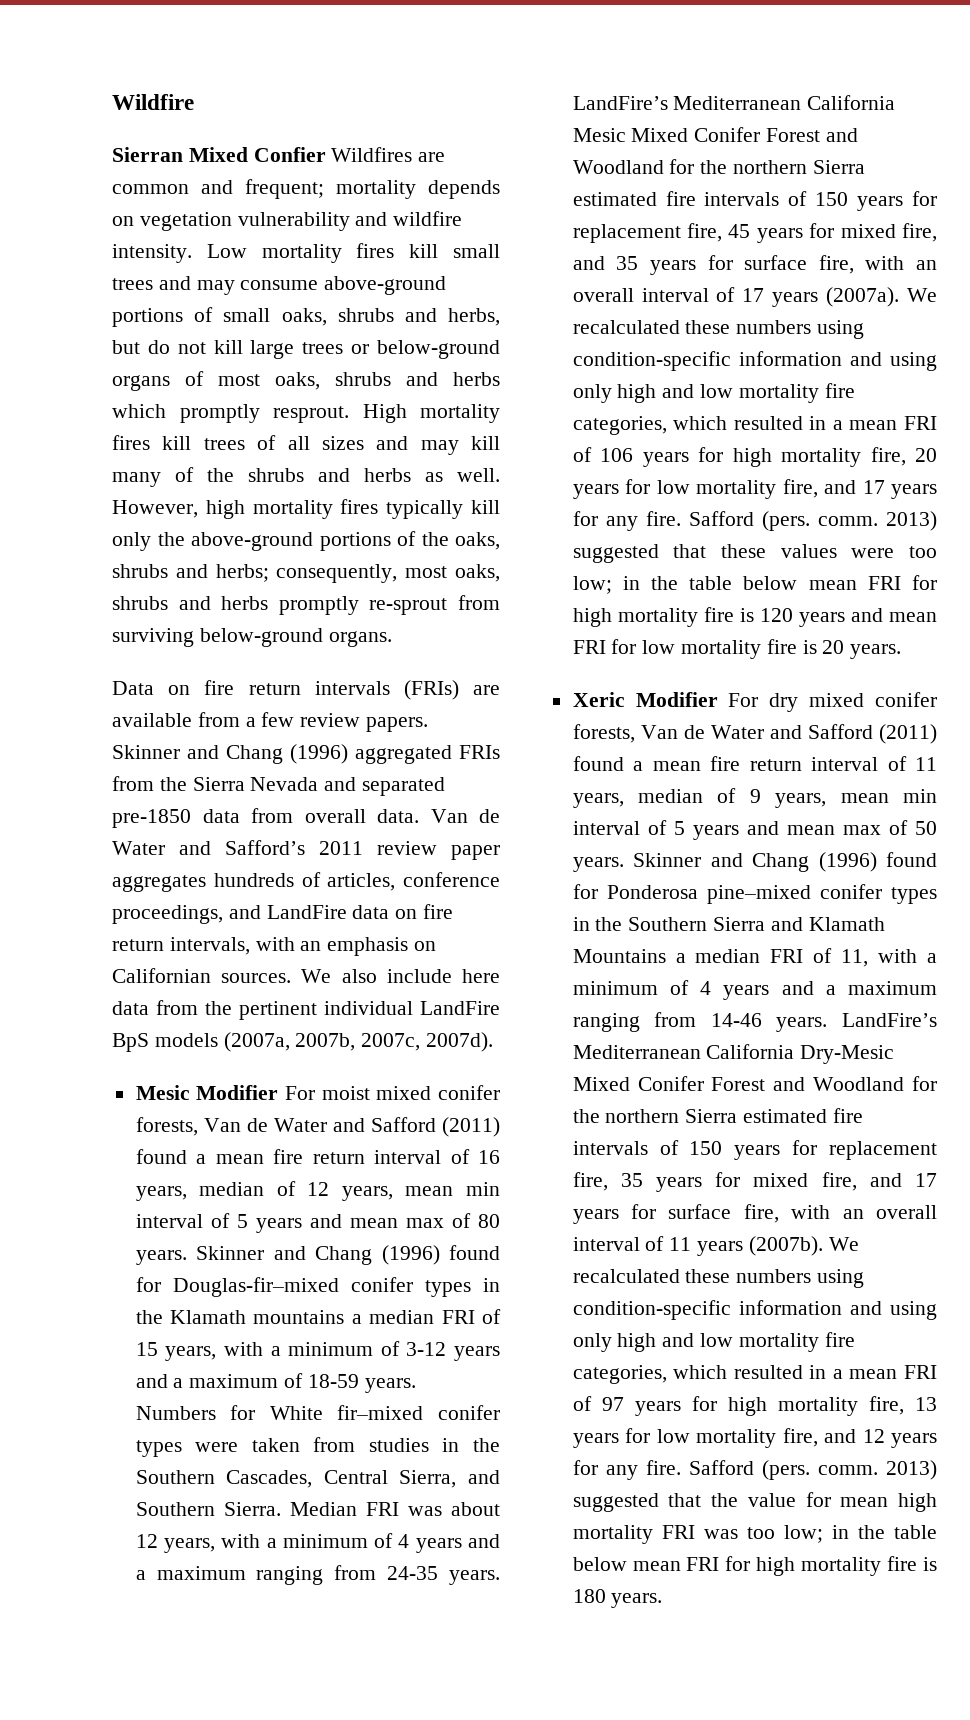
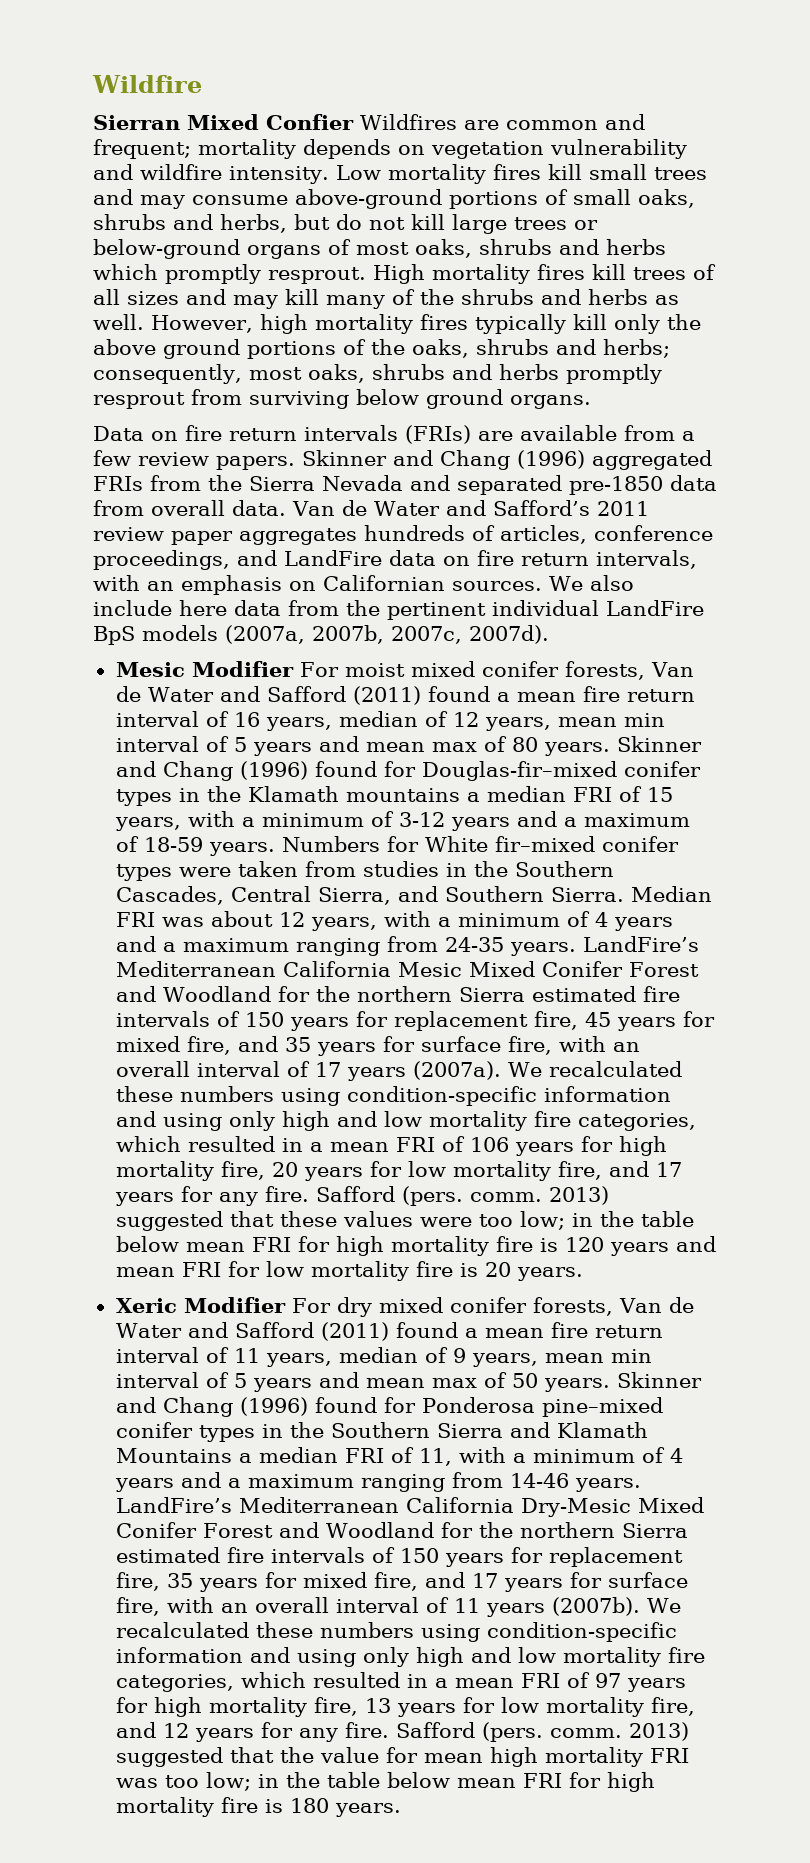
- However, high mortality fires typically kill only the above-ground portions of the oaks, shrubs and herbs; consequently, most oaks, shrubs and herbs promptly re-sprout from surviving below-ground organs.
+ However, high mortality fires typically kill only the above ground portions of the oaks, shrubs and herbs; consequently, most oaks, shrubs and herbs promptly resprout from surviving below ground organs.

